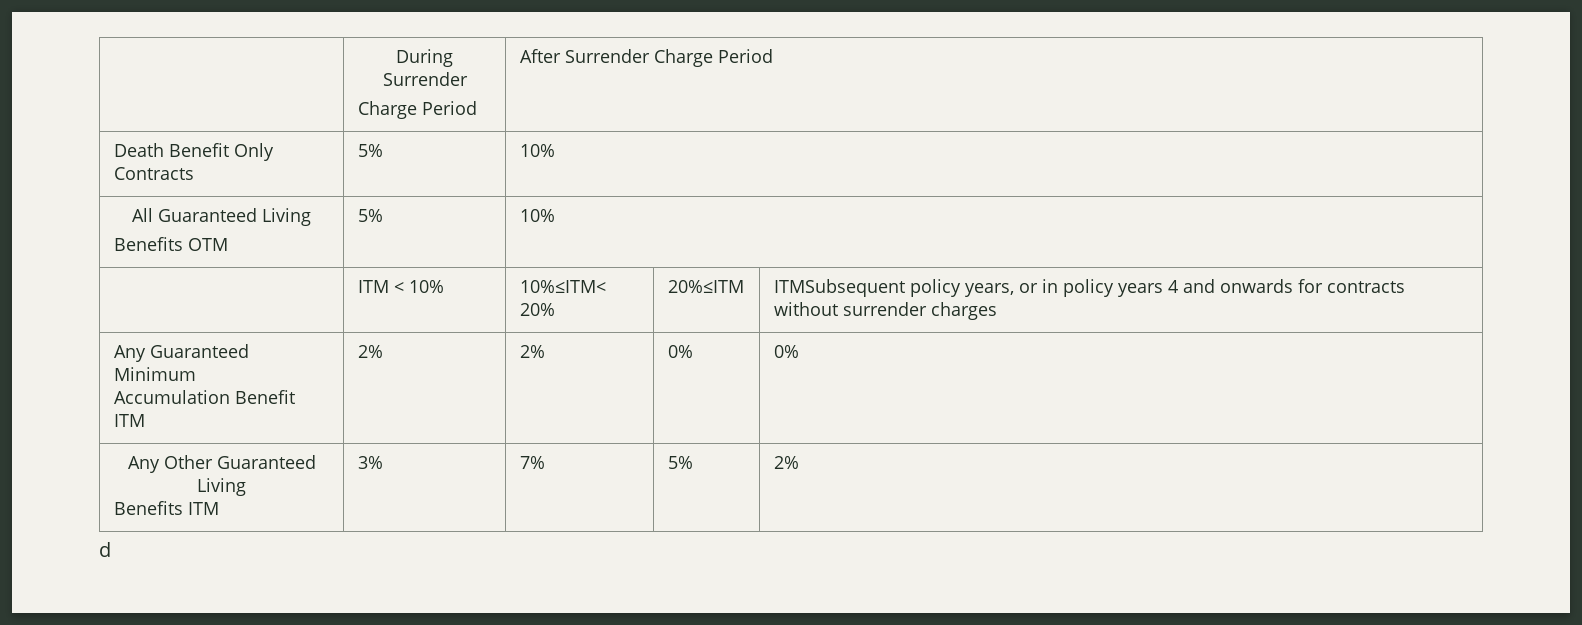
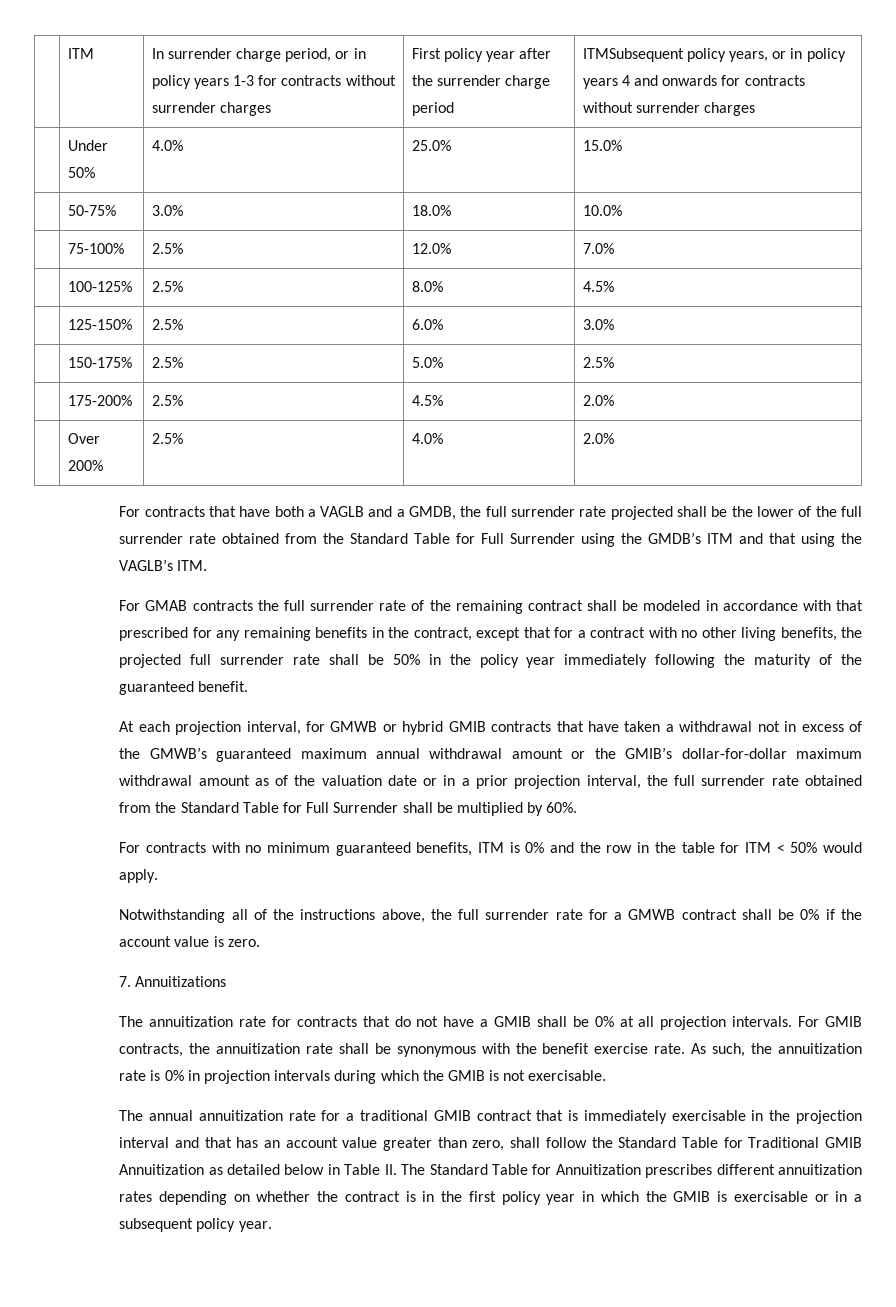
- | During Surrender
- Charge Period | After Surrender Charge Period
- Death Benefit Only Contracts | 5% | 10%
- All Guaranteed Living
- Benefits OTM | 5% | 10%
- | ITM < 10% | 10%≤ITM< 20% | 20%≤ITM | ITMSubsequent policy years, or in policy years 4 and onwards for contracts without surrender charges
+ | ITM | In surrender charge period, or in policy years 1-3 for contracts without surrender charges | First policy year after the surrender charge period | ITMSubsequent policy years, or in policy years 4 and onwards for contracts without surrender charges
- Any Guaranteed Minimum
- Accumulation Benefit ITM | 2% | 2% | 0% | 0%
- Any Other Guaranteed Living
- Benefits ITM | 3% | 7% | 5% | 2%
- d
+ | Under 50% | 4.0% | 25.0% | 15.0%
+ | 50-75% | 3.0% | 18.0% | 10.0%
+ | 75-100% | 2.5% | 12.0% | 7.0%
+ | 100-125% | 2.5% | 8.0% | 4.5%
+ | 125-150% | 2.5% | 6.0% | 3.0%
+ | 150-175% | 2.5% | 5.0% | 2.5%
+ | 175-200% | 2.5% | 4.5% | 2.0%
+ | Over 200% | 2.5% | 4.0% | 2.0%
+ For contracts that have both a VAGLB and a GMDB, the full surrender rate projected shall be the lower of the full surrender rate obtained from the Standard Table for Full Surrender using the GMDB’s ITM and that using the VAGLB’s ITM.
+ For GMAB contracts the full surrender rate of the remaining contract shall be modeled in accordance with that prescribed for any remaining benefits in the contract, except that for a contract with no other living benefits, the projected full surrender rate shall be 50% in the policy year immediately following the maturity of the guaranteed benefit.
+ At each projection interval, for GMWB or hybrid GMIB contracts that have taken a withdrawal not in excess of the GMWB’s guaranteed maximum annual withdrawal amount or the GMIB’s dollar-for-dollar maximum withdrawal amount as of the valuation date or in a prior projection interval, the full surrender rate obtained from the Standard Table for Full Surrender shall be multiplied by 60%.
+ For contracts with no minimum guaranteed benefits, ITM is 0% and the row in the table for ITM < 50% would apply.
+ Notwithstanding all of the instructions above, the full surrender rate for a GMWB contract shall be 0% if the account value is zero.
+ 7. Annuitizations
+ The annuitization rate for contracts that do not have a GMIB shall be 0% at all projection intervals. For GMIB contracts, the annuitization rate shall be synonymous with the benefit exercise rate. As such, the annuitization rate is 0% in projection intervals during which the GMIB is not exercisable.
+ The annual annuitization rate for a traditional GMIB contract that is immediately exercisable in the projection interval and that has an account value greater than zero, shall follow the Standard Table for Traditional GMIB Annuitization as detailed below in Table II. The Standard Table for Annuitization prescribes different annuitization rates depending on whether the contract is in the first policy year in which the GMIB is exercisable or in a subsequent policy year.

